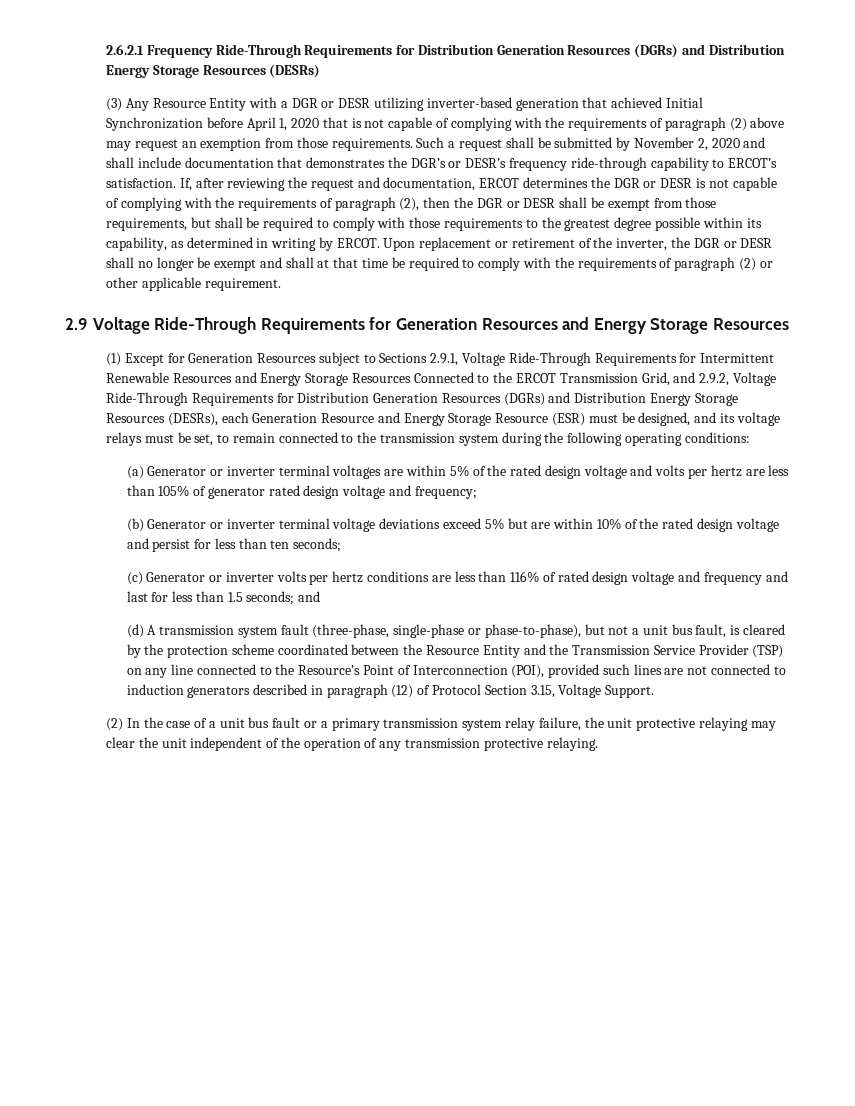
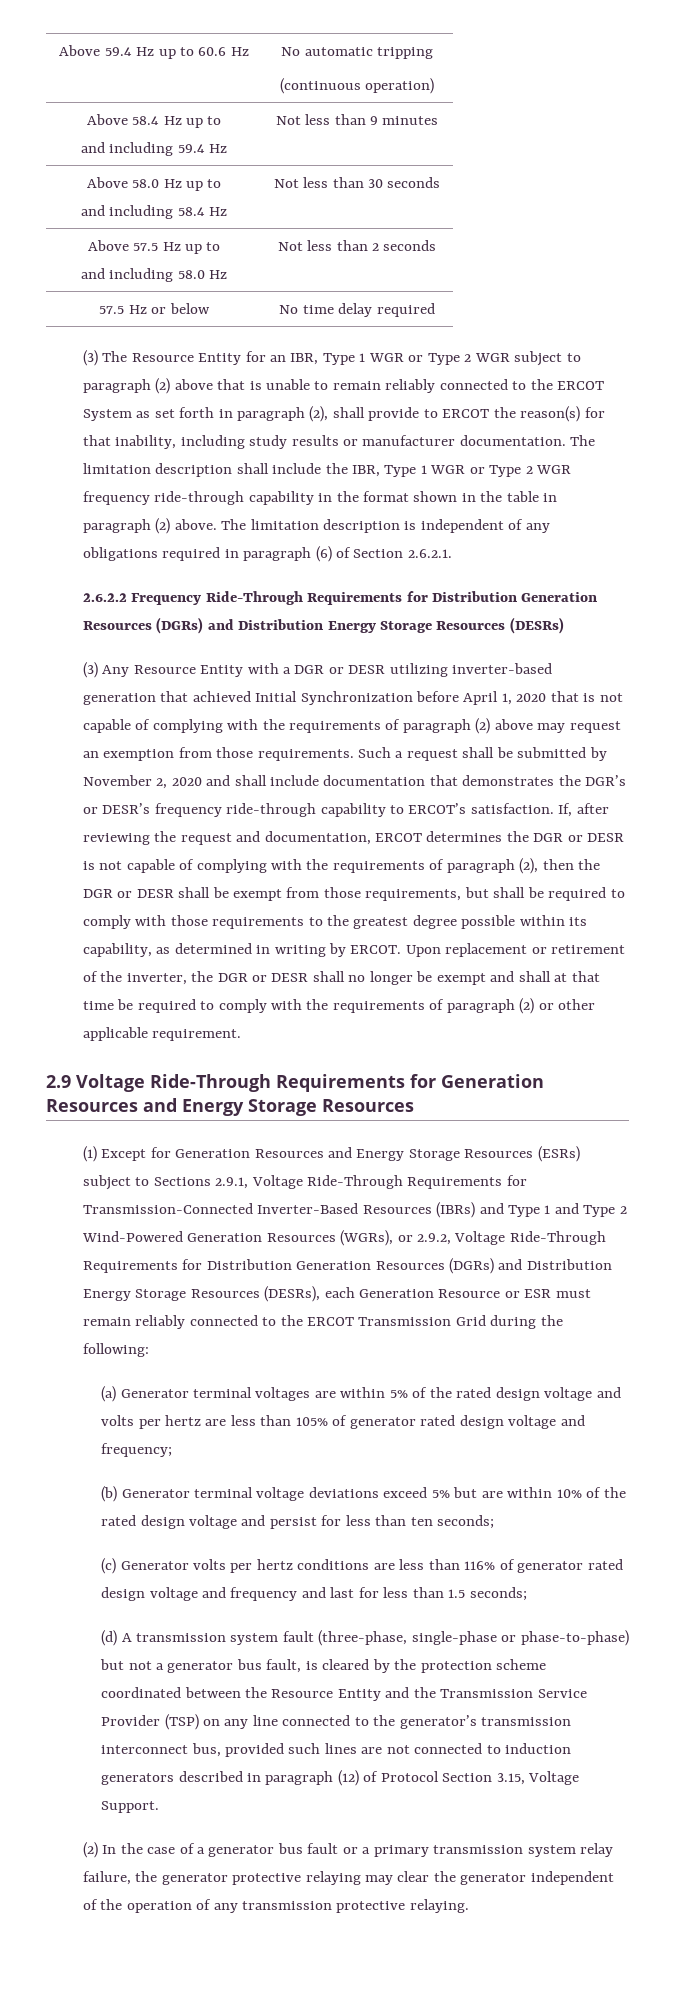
- 2.6.2.1 Frequency Ride-Through Requirements for Distribution Generation Resources (DGRs) and Distribution Energy Storage Resources (DESRs)
+ Above 59.4 Hz up to 60.6 Hz | No automatic tripping
+ (continuous operation)
+ Above 58.4 Hz up to
+ and including 59.4 Hz | Not less than 9 minutes
+ Above 58.0 Hz up to
+ and including 58.4 Hz | Not less than 30 seconds
+ Above 57.5 Hz up to
+ and including 58.0 Hz | Not less than 2 seconds
+ 57.5 Hz or below | No time delay required
+ (3) The Resource Entity for an IBR, Type 1 WGR or Type 2 WGR subject to paragraph (2) above that is unable to remain reliably connected to the ERCOT System as set forth in paragraph (2), shall provide to ERCOT the reason(s) for that inability, including study results or manufacturer documentation. The limitation description shall include the IBR, Type 1 WGR or Type 2 WGR frequency ride-through capability in the format shown in the table in paragraph (2) above. The limitation description is independent of any obligations required in paragraph (6) of Section 2.6.2.1.
+ 2.6.2.2 Frequency Ride-Through Requirements for Distribution Generation Resources (DGRs) and Distribution Energy Storage Resources (DESRs)
- (1) Except for Generation Resources subject to Sections 2.9.1, Voltage Ride-Through Requirements for Intermittent Renewable Resources and Energy Storage Resources Connected to the ERCOT Transmission Grid, and 2.9.2, Voltage Ride-Through Requirements for Distribution Generation Resources (DGRs) and Distribution Energy Storage Resources (DESRs), each Generation Resource and Energy Storage Resource (ESR) must be designed, and its voltage relays must be set, to remain connected to the transmission system during the following operating conditions:
+ (1) Except for Generation Resources and Energy Storage Resources (ESRs) subject to Sections 2.9.1, Voltage Ride-Through Requirements for Transmission-Connected Inverter-Based Resources (IBRs) and Type 1 and Type 2 Wind-Powered Generation Resources (WGRs), or 2.9.2, Voltage Ride-Through Requirements for Distribution Generation Resources (DGRs) and Distribution Energy Storage Resources (DESRs), each Generation Resource or ESR must remain reliably connected to the ERCOT Transmission Grid during the following:
- (a) Generator or inverter terminal voltages are within 5% of the rated design voltage and volts per hertz are less than 105% of generator rated design voltage and frequency;
+ (a) Generator terminal voltages are within 5% of the rated design voltage and volts per hertz are less than 105% of generator rated design voltage and frequency;
- (b) Generator or inverter terminal voltage deviations exceed 5% but are within 10% of the rated design voltage and persist for less than ten seconds;
+ (b) Generator terminal voltage deviations exceed 5% but are within 10% of the rated design voltage and persist for less than ten seconds;
- (c) Generator or inverter volts per hertz conditions are less than 116% of rated design voltage and frequency and last for less than 1.5 seconds; and
+ (c) Generator volts per hertz conditions are less than 116% of generator rated design voltage and frequency and last for less than 1.5 seconds;
- (d) A transmission system fault (three-phase, single-phase or phase-to-phase), but not a unit bus fault, is cleared by the protection scheme coordinated between the Resource Entity and the Transmission Service Provider (TSP) on any line connected to the Resource’s Point of Interconnection (POI), provided such lines are not connected to induction generators described in paragraph (12) of Protocol Section 3.15, Voltage Support.
+ (d) A transmission system fault (three-phase, single-phase or phase-to-phase) but not a generator bus fault, is cleared by the protection scheme coordinated between the Resource Entity and the Transmission Service Provider (TSP) on any line connected to the generator’s transmission interconnect bus, provided such lines are not connected to induction generators described in paragraph (12) of Protocol Section 3.15, Voltage Support.
- (2) In the case of a unit bus fault or a primary transmission system relay failure, the unit protective relaying may clear the unit independent of the operation of any transmission protective relaying.
+ (2) In the case of a generator bus fault or a primary transmission system relay failure, the generator protective relaying may clear the generator independent of the operation of any transmission protective relaying.

